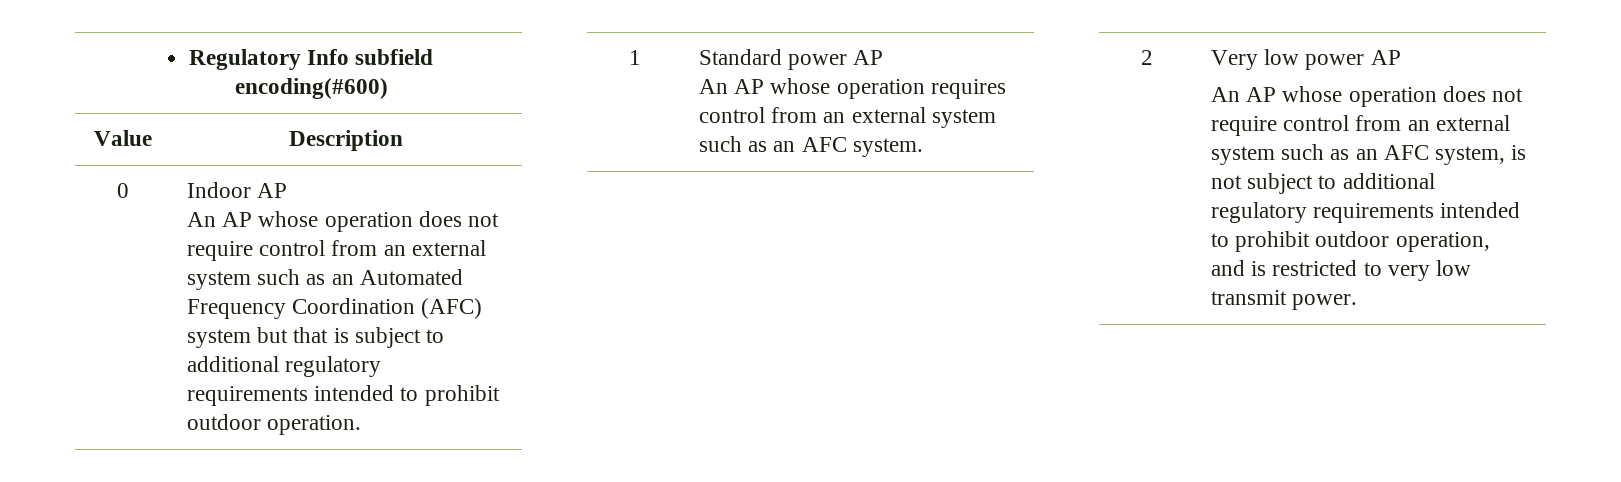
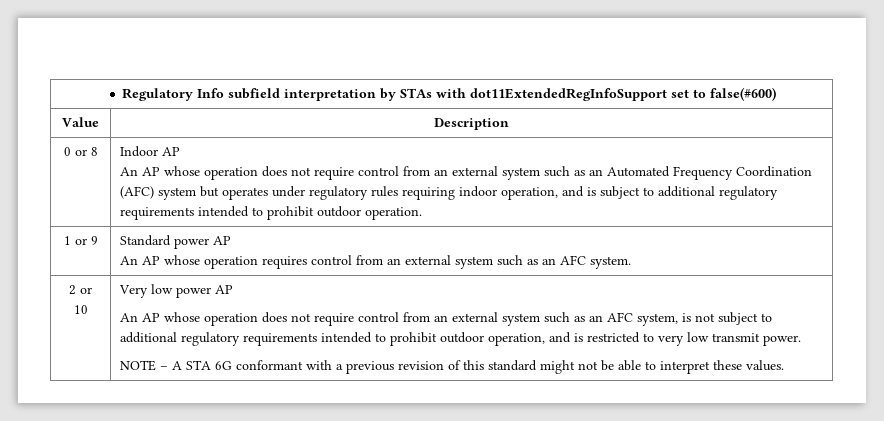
- Regulatory Info subfield encoding(#600)
+ Regulatory Info subfield interpretation by STAs with dot11ExtendedRegInfoSupport set to false(#600)
- 0
+ 0 or 8
- An AP whose operation does not require control from an external system such as an Automated Frequency Coordination (AFC) system but that is subject to additional regulatory requirements intended to prohibit outdoor operation.
+ An AP whose operation does not require control from an external system such as an Automated Frequency Coordination (AFC) system but operates under regulatory rules requiring indoor operation, and is subject to additional regulatory requirements intended to prohibit outdoor operation.
- 1 | Standard power AP
+ 1 or 9 | Standard power AP
- 2
+ 2 or 10
+ NOTE – A STA 6G conformant with a previous revision of this standard might not be able to interpret these values.

